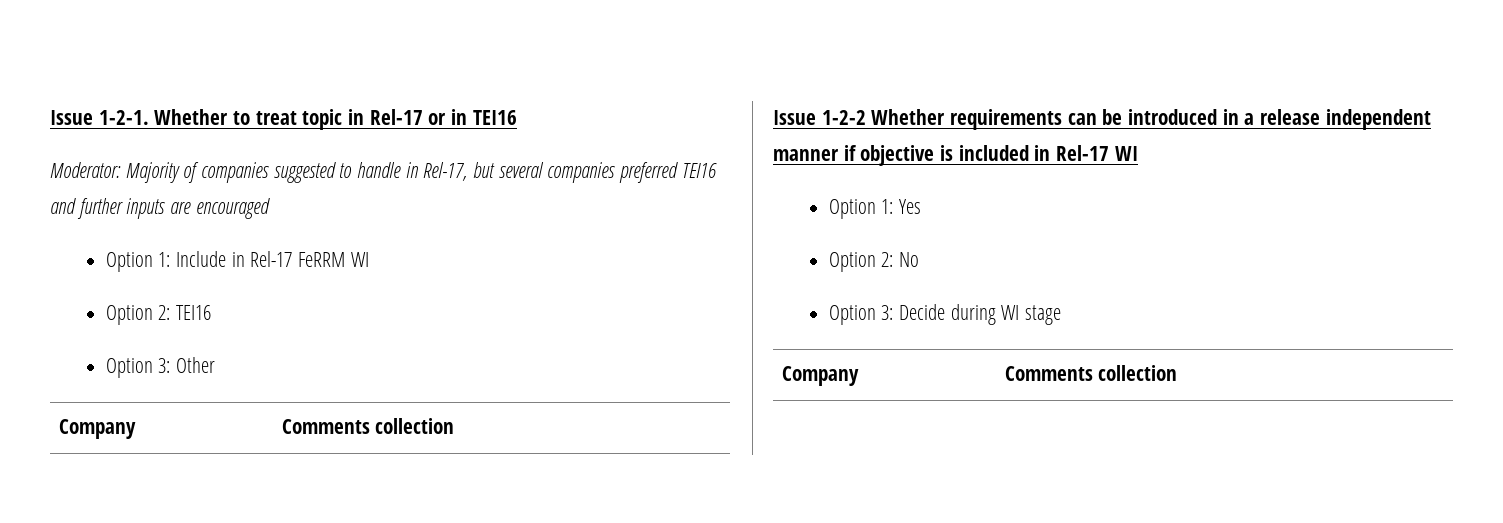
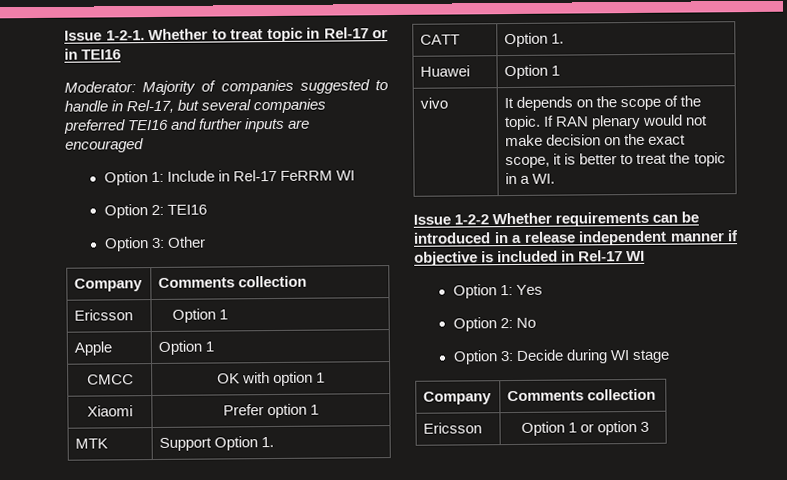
  Option 3: Other
  Company | Comments collection
+ Ericsson | Option 1
+ Apple | Option 1
+ CMCC | OK with option 1
+ Xiaomi | Prefer option 1
+ MTK | Support Option 1.
+ CATT | Option 1.
+ Huawei | Option 1
+ vivo | It depends on the scope of the topic. If RAN plenary would not make decision on the exact scope, it is better to treat the topic in a WI.
+ Ericsson | Option 1 or option 3

